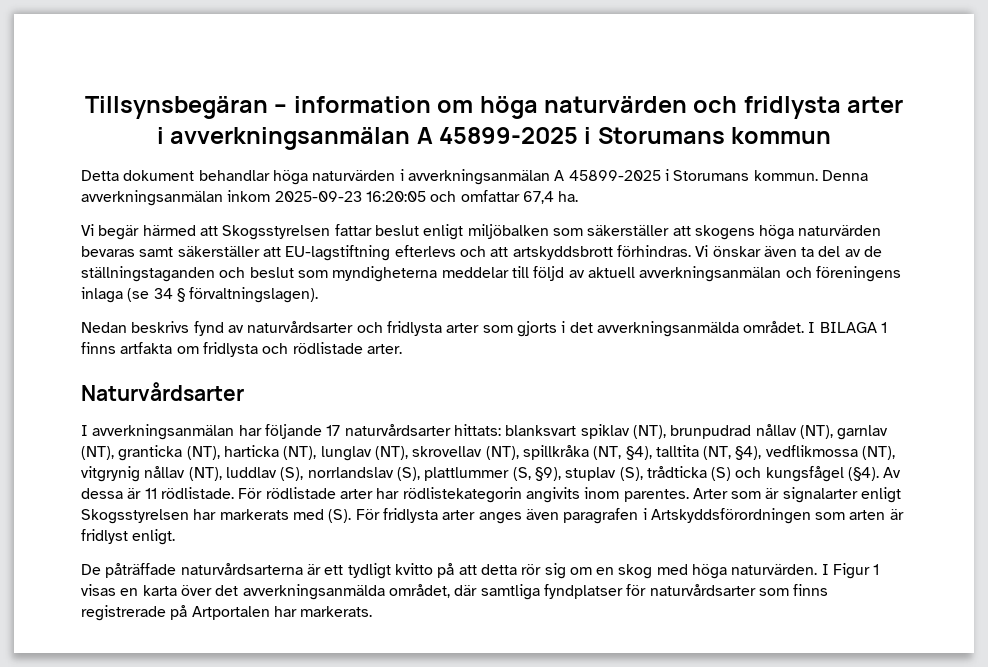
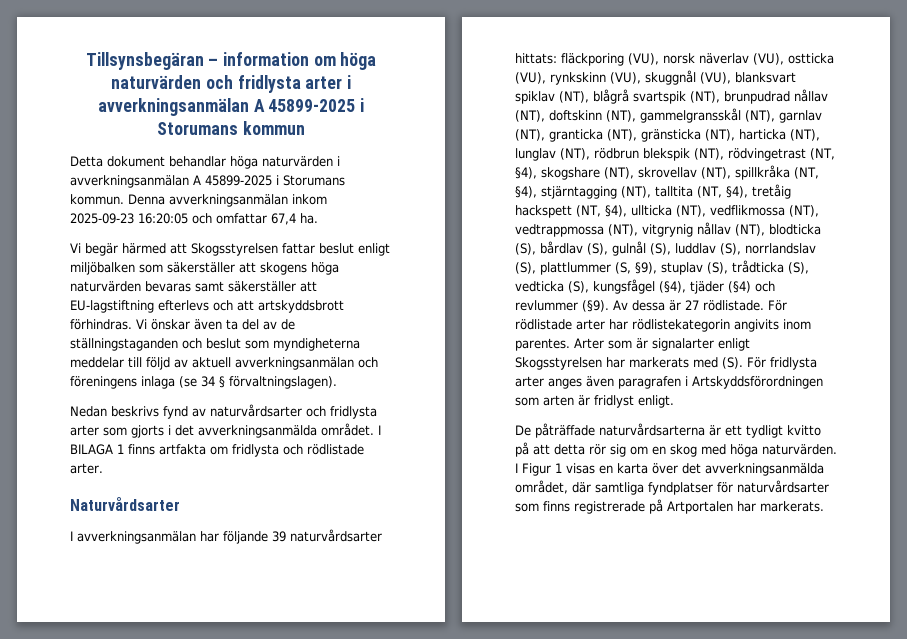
- I avverkningsanmälan har följande 17 naturvårdsarter hittats: blanksvart spiklav (NT), brunpudrad nållav (NT), garnlav (NT), granticka (NT), harticka (NT), lunglav (NT), skrovellav (NT), spillkråka (NT, §4), talltita (NT, §4), vedflikmossa (NT), vitgrynig nållav (NT), luddlav (S), norrlandslav (S), plattlummer (S, §9), stuplav (S), trådticka (S) och kungsfågel (§4).
+ I avverkningsanmälan har följande 39 naturvårdsarter hittats: fläckporing (VU), norsk näverlav (VU), ostticka (VU), rynkskinn (VU), skuggnål (VU), blanksvart spiklav (NT), blågrå svartspik (NT), brunpudrad nållav (NT), doftskinn (NT), gammelgransskål (NT), garnlav (NT), granticka (NT), gränsticka (NT), harticka (NT), lunglav (NT), rödbrun blekspik (NT), rödvingetrast (NT, §4), skogshare (NT), skrovellav (NT), spillkråka (NT, §4), stjärntagging (NT), talltita (NT, §4), tretåig hackspett (NT, §4), ullticka (NT), vedflikmossa (NT), vedtrappmossa (NT), vitgrynig nållav (NT), blodticka (S), bårdlav (S), gulnål (S), luddlav (S), norrlandslav (S), plattlummer (S, §9), stuplav (S), trådticka (S), vedticka (S), kungsfågel (§4), tjäder (§4) och revlummer (§9).
- Av dessa är 11 rödlistade.
+ Av dessa är 27 rödlistade.

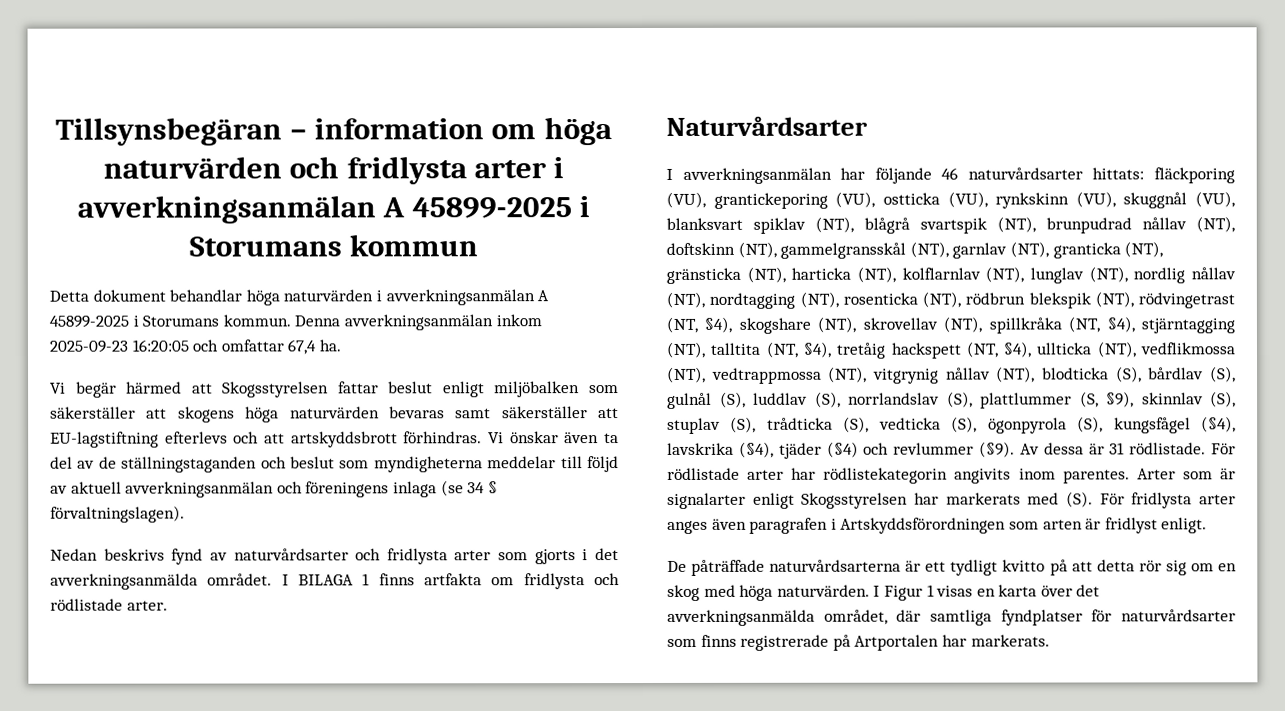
- I avverkningsanmälan har följande 39 naturvårdsarter hittats:
+ I avverkningsanmälan har följande 46 naturvårdsarter hittats:
- fläckporing (VU), norsk näverlav (VU), ostticka (VU), rynkskinn (VU), skuggnål (VU), blanksvart spiklav (NT), blågrå svartspik (NT), brunpudrad nållav (NT), doftskinn (NT), gammelgransskål (NT), garnlav (NT), granticka (NT), gränsticka (NT), harticka (NT), lunglav (NT), rödbrun blekspik (NT), rödvingetrast (NT, §4), skogshare (NT), skrovellav (NT), spillkråka (NT, §4), stjärntagging (NT), talltita (NT, §4), tretåig hackspett (NT, §4), ullticka (NT), vedflikmossa (NT), vedtrappmossa (NT), vitgrynig nållav (NT), blodticka (S), bårdlav (S), gulnål (S), luddlav (S), norrlandslav (S), plattlummer (S, §9), stuplav (S), trådticka (S), vedticka (S), kungsfågel (§4), tjäder (§4) och revlummer (§9).
+ fläckporing (VU), grantickeporing (VU), ostticka (VU), rynkskinn (VU), skuggnål (VU), blanksvart spiklav (NT), blågrå svartspik (NT), brunpudrad nållav (NT), doftskinn (NT), gammelgransskål (NT), garnlav (NT), granticka (NT), gränsticka (NT), harticka (NT), kolflarnlav (NT), lunglav (NT), nordlig nållav (NT), nordtagging (NT), rosenticka (NT), rödbrun blekspik (NT), rödvingetrast (NT, §4), skogshare (NT), skrovellav (NT), spillkråka (NT, §4), stjärntagging (NT), talltita (NT, §4), tretåig hackspett (NT, §4), ullticka (NT), vedflikmossa (NT), vedtrappmossa (NT), vitgrynig nållav (NT), blodticka (S), bårdlav (S), gulnål (S), luddlav (S), norrlandslav (S), plattlummer (S, §9), skinnlav (S), stuplav (S), trådticka (S), vedticka (S), ögonpyrola (S), kungsfågel (§4), lavskrika (§4), tjäder (§4) och revlummer (§9).
- Av dessa är 27 rödlistade.
+ Av dessa är 31 rödlistade.

